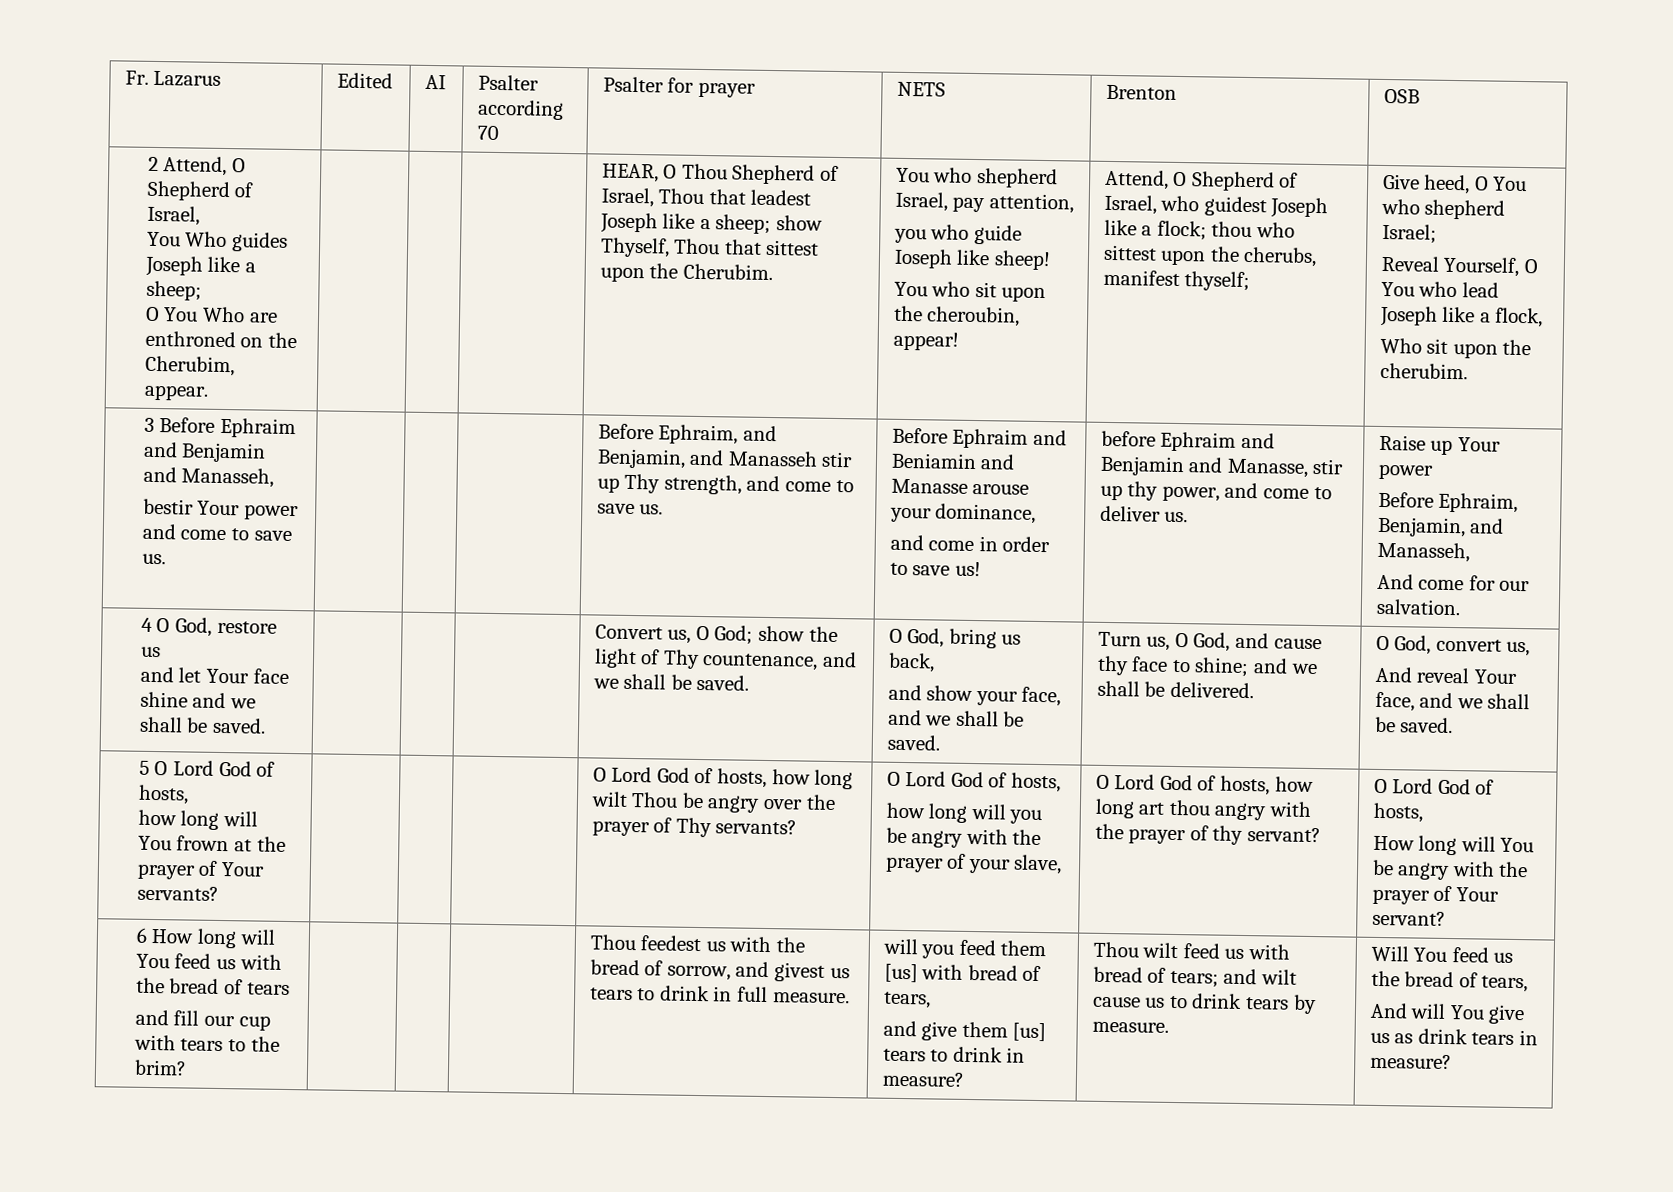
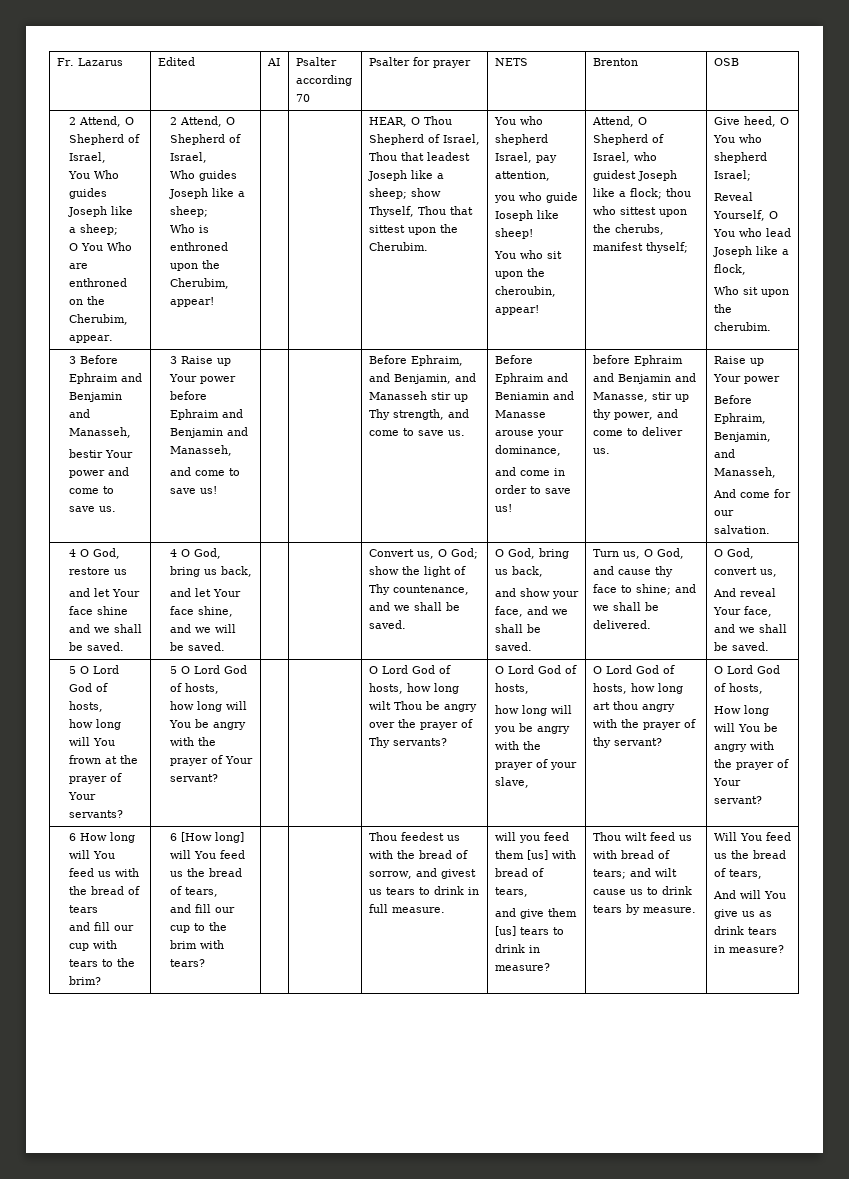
- O You Who are enthroned on the Cherubim, appear.
+ O You Who are enthroned on the Cherubim, appear. | 2 Attend, O Shepherd of Israel,
+ Who guides Joseph like a sheep;
+ Who is enthroned upon the Cherubim, appear!
+ 3 Raise up Your power before Ephraim and Benjamin and Manasseh,
+ and come to save us!
+ 4 O God, bring us back,
+ and let Your face shine, and we will be saved.
- how long will You frown at the prayer of Your servants?
+ how long will You frown at the prayer of Your servants? | 5 O Lord God of hosts,
+ how long will You be angry with the prayer of Your servant?
+ 6 [How long] will You feed us the bread of tears,
+ and fill our cup to the brim with tears?

